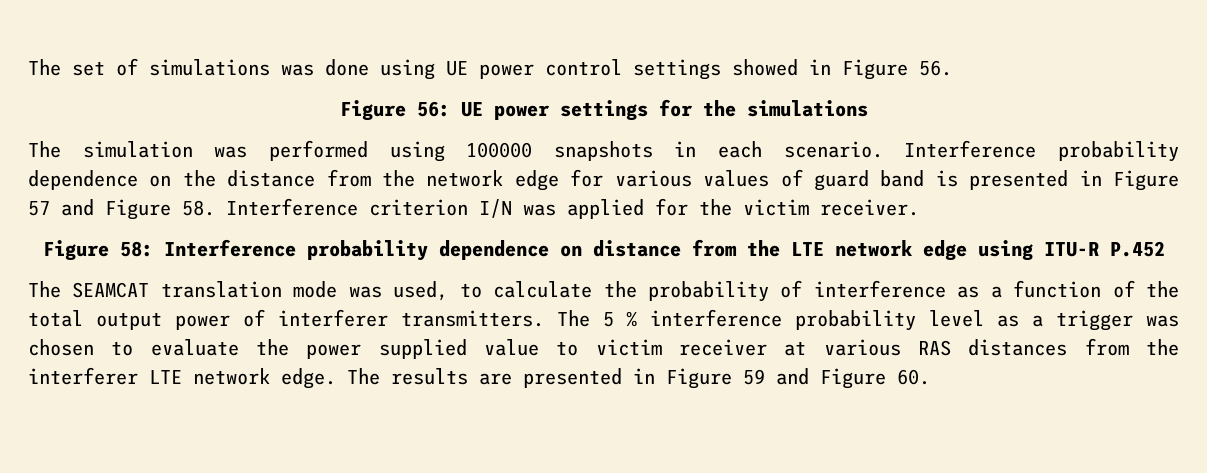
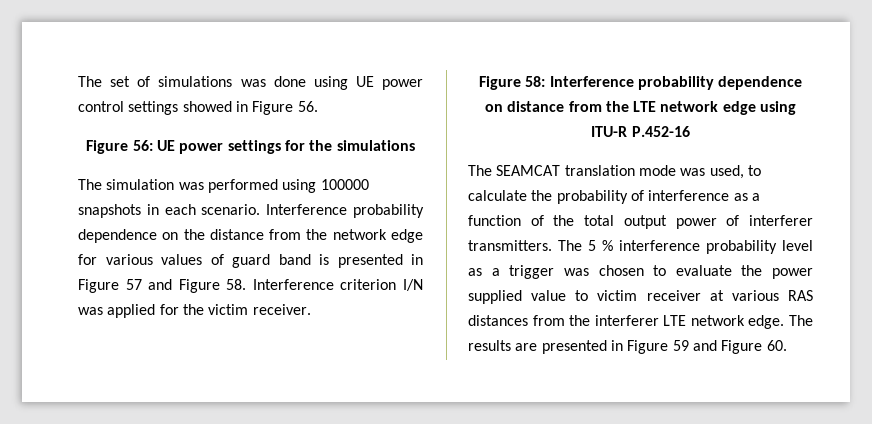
- Figure 58: Interference probability dependence on distance from the LTE network edge using ITU-R P.452
+ Figure 58: Interference probability dependence on distance from the LTE network edge using ITU-R P.452-16

